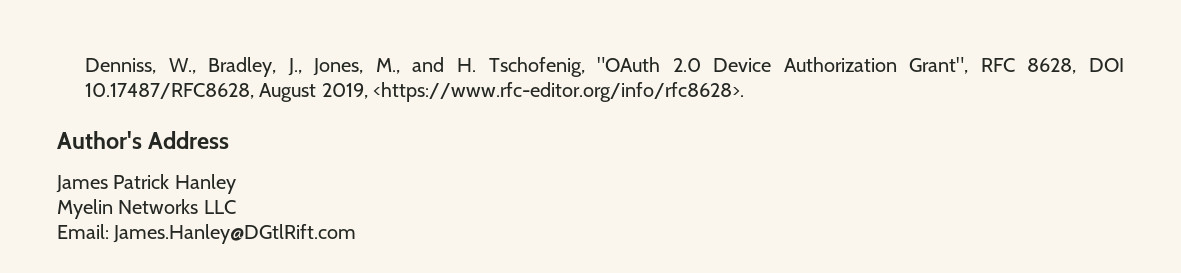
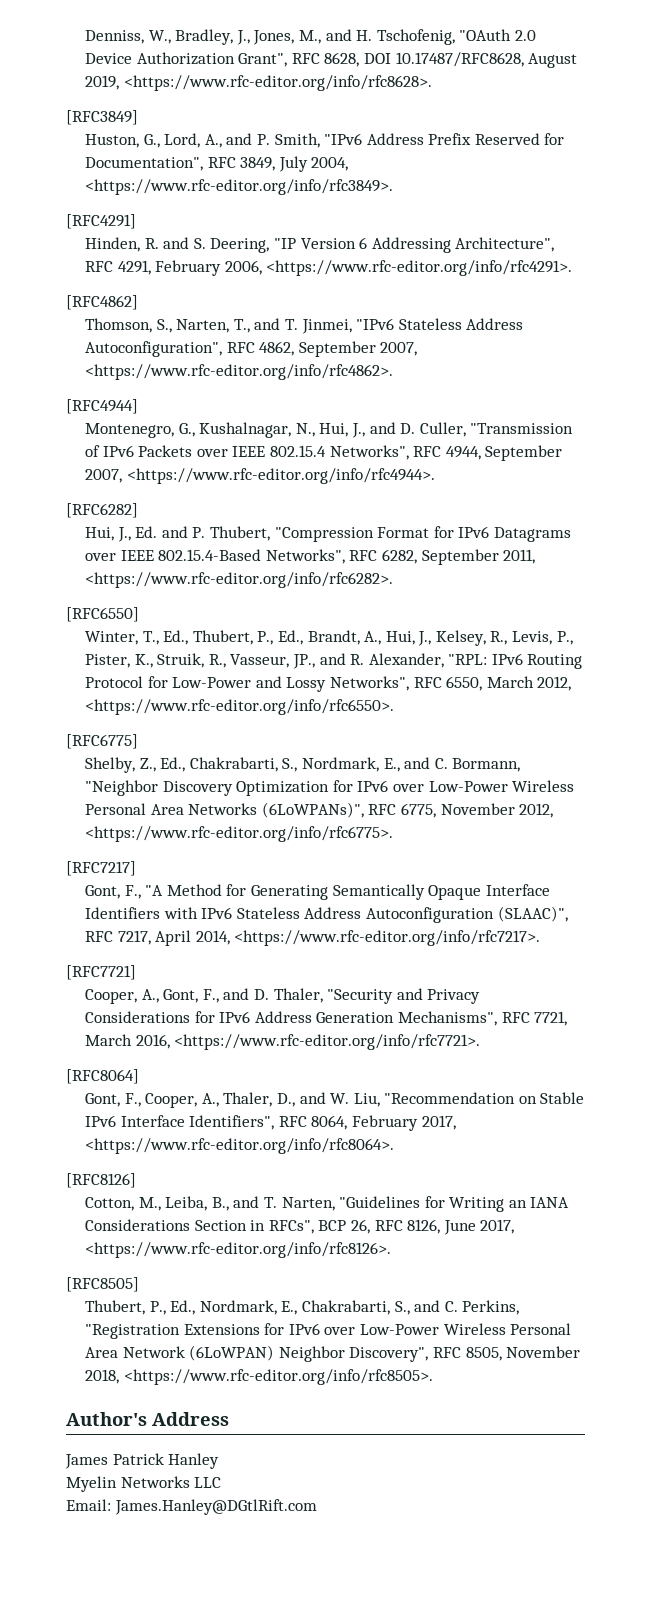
+ [RFC3849]
+ Huston, G., Lord, A., and P. Smith, "IPv6 Address Prefix Reserved for Documentation", RFC 3849, July 2004, <https://www.rfc-editor.org/info/rfc3849>.
+ [RFC4291]
+ Hinden, R. and S. Deering, "IP Version 6 Addressing Architecture", RFC 4291, February 2006, <https://www.rfc-editor.org/info/rfc4291>.
+ [RFC4862]
+ Thomson, S., Narten, T., and T. Jinmei, "IPv6 Stateless Address Autoconfiguration", RFC 4862, September 2007, <https://www.rfc-editor.org/info/rfc4862>.
+ [RFC4944]
+ Montenegro, G., Kushalnagar, N., Hui, J., and D. Culler, "Transmission of IPv6 Packets over IEEE 802.15.4 Networks", RFC 4944, September 2007, <https://www.rfc-editor.org/info/rfc4944>.
+ [RFC6282]
+ Hui, J., Ed. and P. Thubert, "Compression Format for IPv6 Datagrams over IEEE 802.15.4-Based Networks", RFC 6282, September 2011, <https://www.rfc-editor.org/info/rfc6282>.
+ [RFC6550]
+ Winter, T., Ed., Thubert, P., Ed., Brandt, A., Hui, J., Kelsey, R., Levis, P., Pister, K., Struik, R., Vasseur, JP., and R. Alexander, "RPL: IPv6 Routing Protocol for Low-Power and Lossy Networks", RFC 6550, March 2012, <https://www.rfc-editor.org/info/rfc6550>.
+ [RFC6775]
+ Shelby, Z., Ed., Chakrabarti, S., Nordmark, E., and C. Bormann, "Neighbor Discovery Optimization for IPv6 over Low-Power Wireless Personal Area Networks (6LoWPANs)", RFC 6775, November 2012, <https://www.rfc-editor.org/info/rfc6775>.
+ [RFC7217]
+ Gont, F., "A Method for Generating Semantically Opaque Interface Identifiers with IPv6 Stateless Address Autoconfiguration (SLAAC)", RFC 7217, April 2014, <https://www.rfc-editor.org/info/rfc7217>.
+ [RFC7721]
+ Cooper, A., Gont, F., and D. Thaler, "Security and Privacy Considerations for IPv6 Address Generation Mechanisms", RFC 7721, March 2016, <https://www.rfc-editor.org/info/rfc7721>.
+ [RFC8064]
+ Gont, F., Cooper, A., Thaler, D., and W. Liu, "Recommendation on Stable IPv6 Interface Identifiers", RFC 8064, February 2017, <https://www.rfc-editor.org/info/rfc8064>.
+ [RFC8126]
+ Cotton, M., Leiba, B., and T. Narten, "Guidelines for Writing an IANA Considerations Section in RFCs", BCP 26, RFC 8126, June 2017, <https://www.rfc-editor.org/info/rfc8126>.
+ [RFC8505]
+ Thubert, P., Ed., Nordmark, E., Chakrabarti, S., and C. Perkins, "Registration Extensions for IPv6 over Low-Power Wireless Personal Area Network (6LoWPAN) Neighbor Discovery", RFC 8505, November 2018, <https://www.rfc-editor.org/info/rfc8505>.

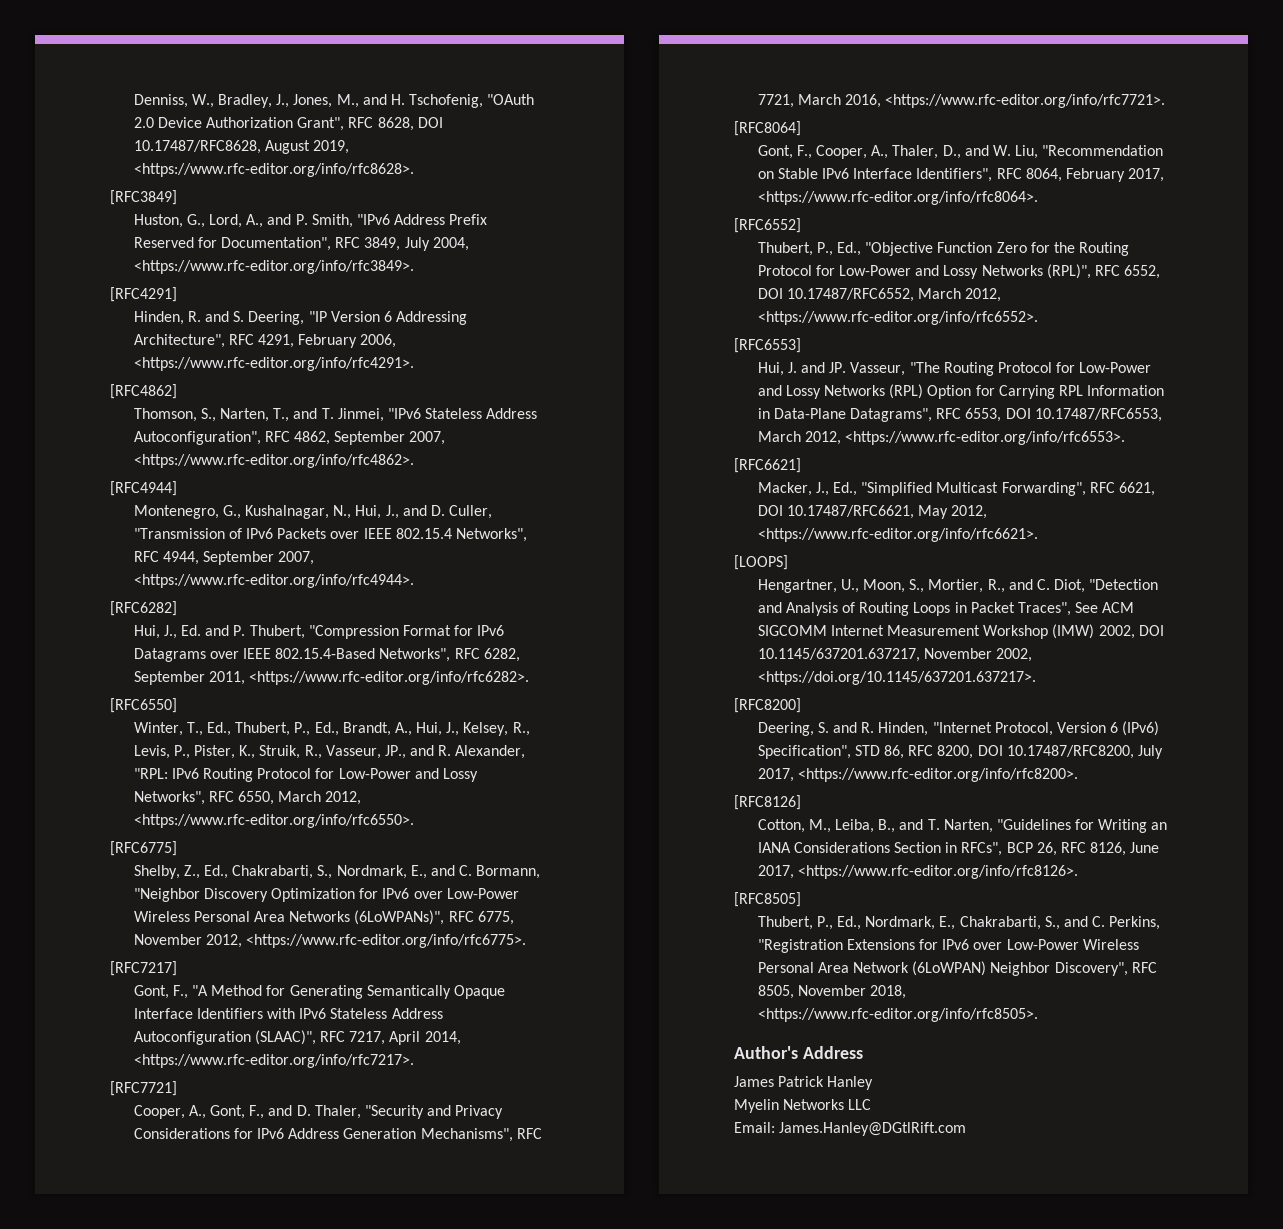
+ [RFC6552]
+ Thubert, P., Ed., "Objective Function Zero for the Routing Protocol for Low-Power and Lossy Networks (RPL)", RFC 6552, DOI 10.17487/RFC6552, March 2012, <https://www.rfc-editor.org/info/rfc6552>.
+ [RFC6553]
+ Hui, J. and JP. Vasseur, "The Routing Protocol for Low-Power and Lossy Networks (RPL) Option for Carrying RPL Information in Data-Plane Datagrams", RFC 6553, DOI 10.17487/RFC6553, March 2012, <https://www.rfc-editor.org/info/rfc6553>.
+ [RFC6621]
+ Macker, J., Ed., "Simplified Multicast Forwarding", RFC 6621, DOI 10.17487/RFC6621, May 2012, <https://www.rfc-editor.org/info/rfc6621>.
+ [LOOPS]
+ Hengartner, U., Moon, S., Mortier, R., and C. Diot, "Detection and Analysis of Routing Loops in Packet Traces", See ACM SIGCOMM Internet Measurement Workshop (IMW) 2002, DOI 10.1145/637201.637217, November 2002, <https://doi.org/10.1145/637201.637217>.
+ [RFC8200]
+ Deering, S. and R. Hinden, "Internet Protocol, Version 6 (IPv6) Specification", STD 86, RFC 8200, DOI 10.17487/RFC8200, July 2017, <https://www.rfc-editor.org/info/rfc8200>.

